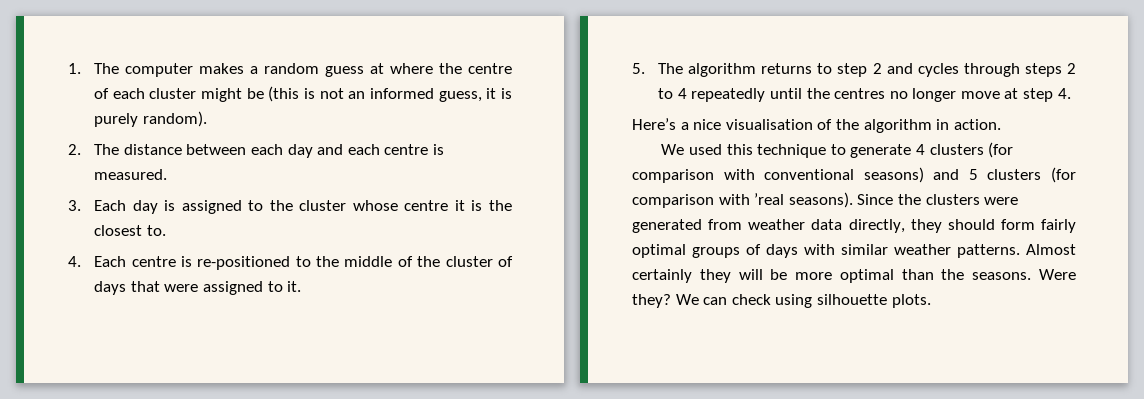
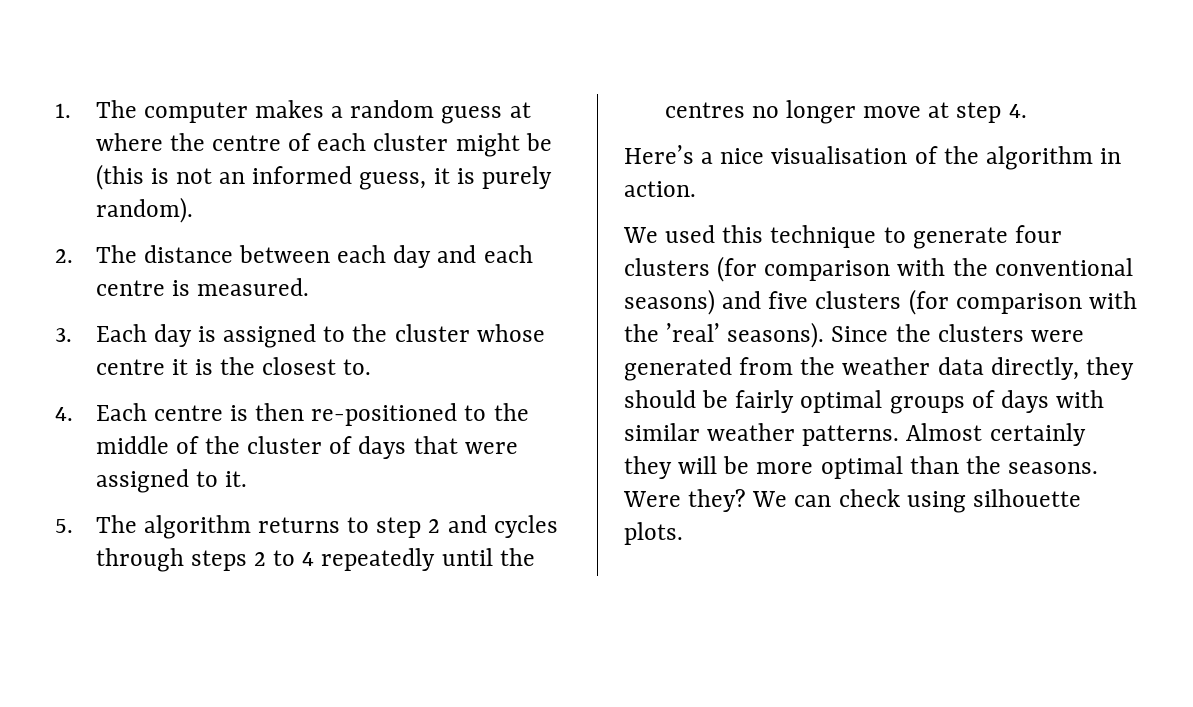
- 4. Each centre is re-positioned to the middle of the cluster of days that were assigned to it.
+ 4. Each centre is then re-positioned to the middle of the cluster of days that were assigned to it.
- We used this technique to generate 4 clusters (for comparison with conventional seasons) and 5 clusters (for comparison with ’real seasons).
+ We used this technique to generate four clusters (for comparison with the conventional seasons) and five clusters (for comparison with the ’real’ seasons).
- Since the clusters were generated from weather data directly, they should form fairly optimal groups of days with similar weather patterns.
+ Since the clusters were generated from the weather data directly, they should be fairly optimal groups of days with similar weather patterns.

